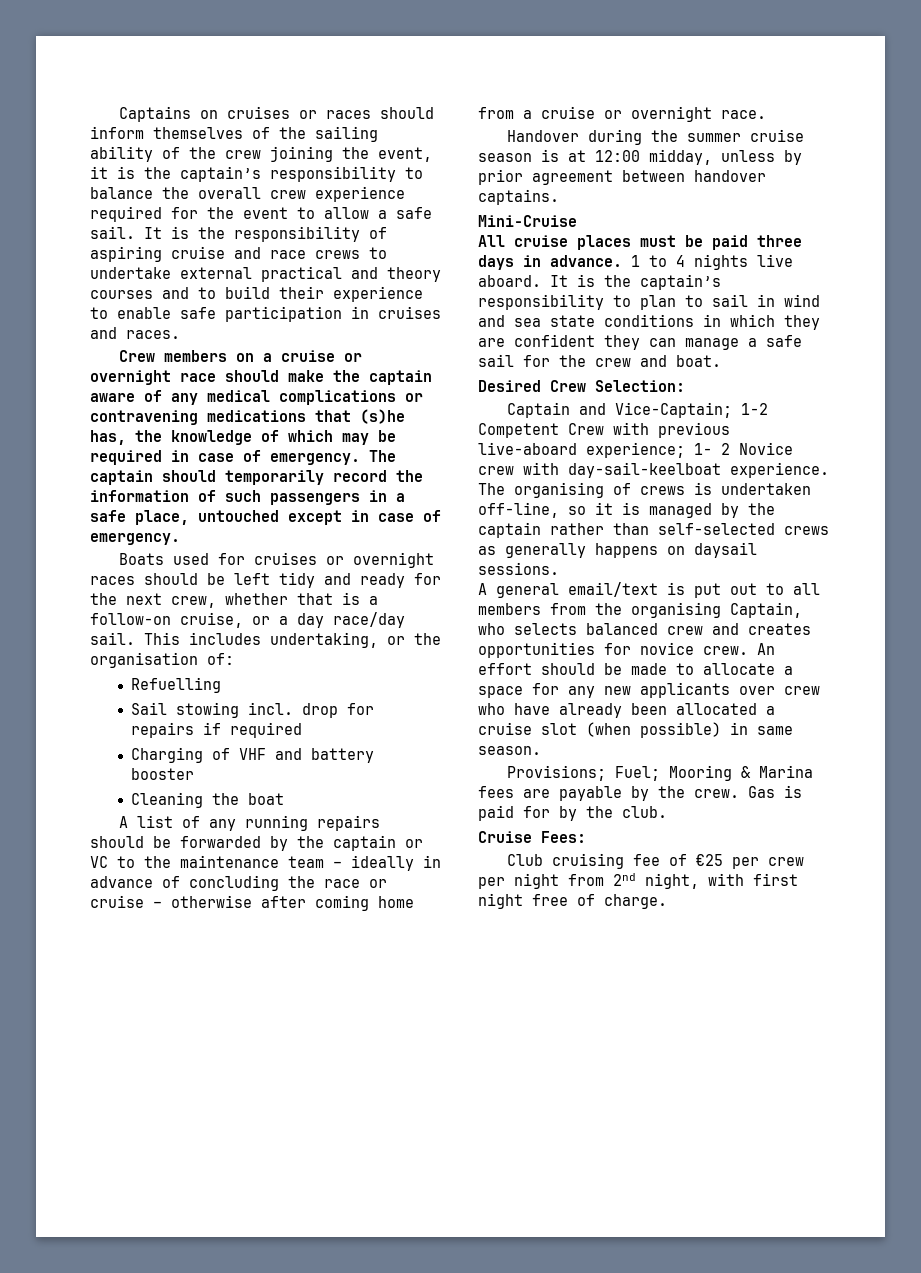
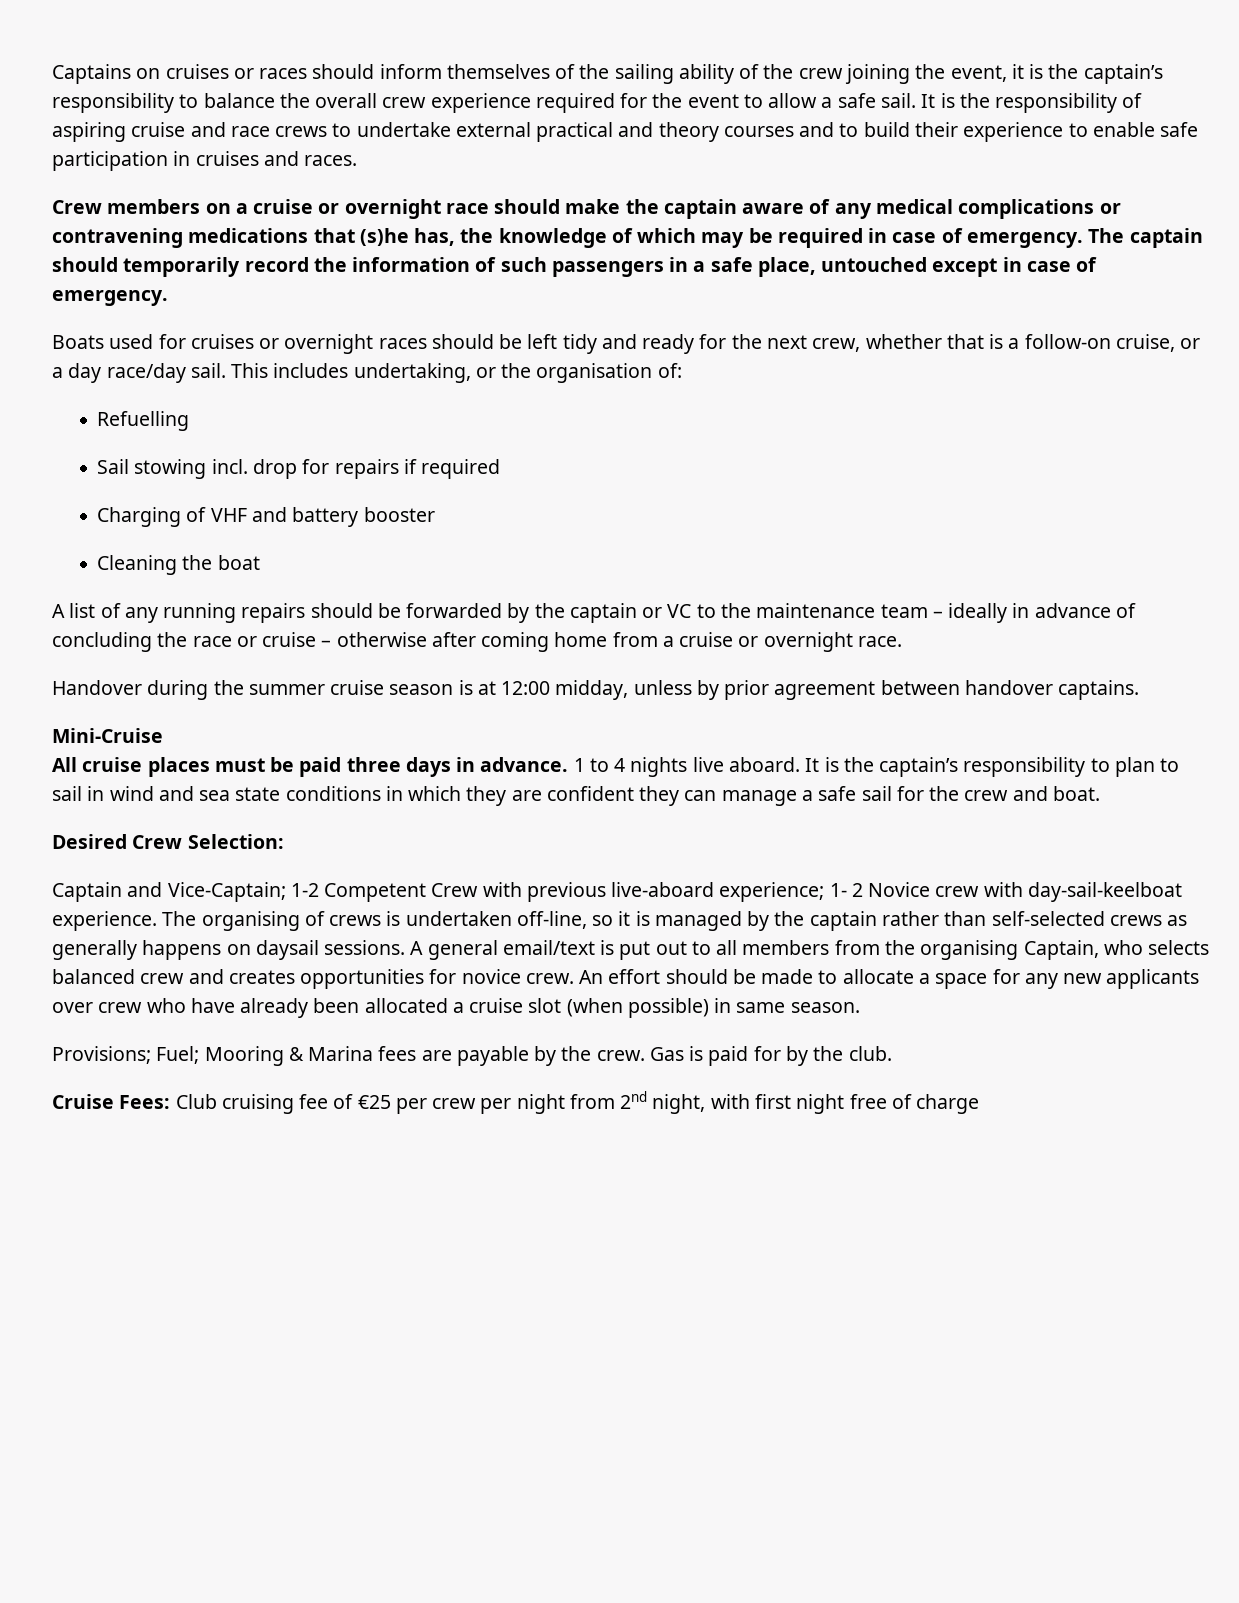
- The organising of crews is undertaken off-line, so it is managed by the captain rather than self-selected crews as generally happens on daysail sessions.
- A general email/text is put out to all members from the organising Captain, who selects balanced crew and creates opportunities for novice crew.
+ The organising of crews is undertaken off-line, so it is managed by the captain rather than self-selected crews as generally happens on daysail sessions. A general email/text is put out to all members from the organising Captain, who selects balanced crew and creates opportunities for novice crew.
- Cruise Fees:
- Club cruising fee of €25 per crew per night from 2nd night, with first night free of charge.
+ Cruise Fees: Club cruising fee of €25 per crew per night from 2nd night, with first night free of charge

